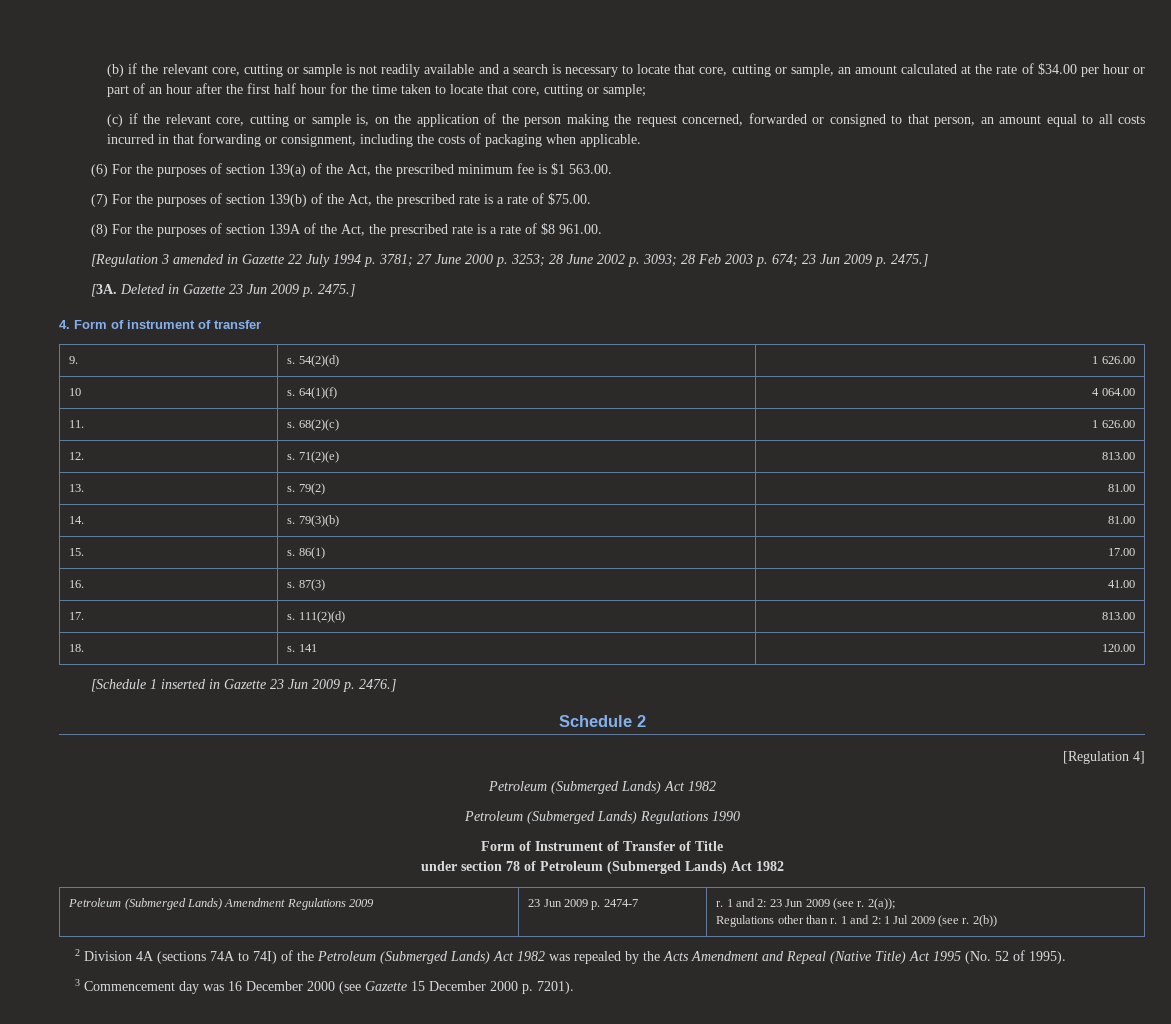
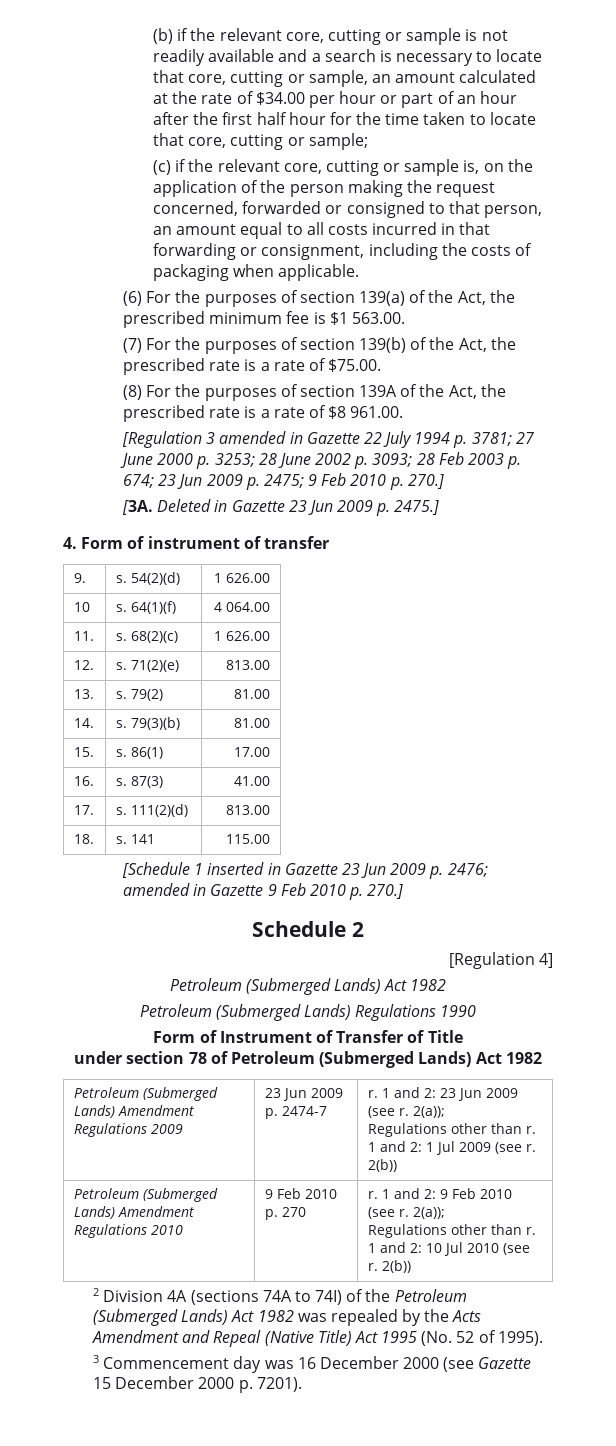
- [Regulation 3 amended in Gazette 22 July 1994 p. 3781; 27 June 2000 p. 3253; 28 June 2002 p. 3093; 28 Feb 2003 p. 674; 23 Jun 2009 p. 2475.]
+ [Regulation 3 amended in Gazette 22 July 1994 p. 3781; 27 June 2000 p. 3253; 28 June 2002 p. 3093; 28 Feb 2003 p. 674; 23 Jun 2009 p. 2475; 9 Feb 2010 p. 270.]
- 18. | s. 141 | 120.00
+ 18. | s. 141 | 115.00
- [Schedule 1 inserted in Gazette 23 Jun 2009 p. 2476.]
+ [Schedule 1 inserted in Gazette 23 Jun 2009 p. 2476; amended in Gazette 9 Feb 2010 p. 270.]
+ Petroleum (Submerged Lands) Amendment Regulations 2010 | 9 Feb 2010 p. 270 | r. 1 and 2: 9 Feb 2010 (see r. 2(a));
+ Regulations other than r. 1 and 2: 10 Jul 2010 (see r. 2(b))

